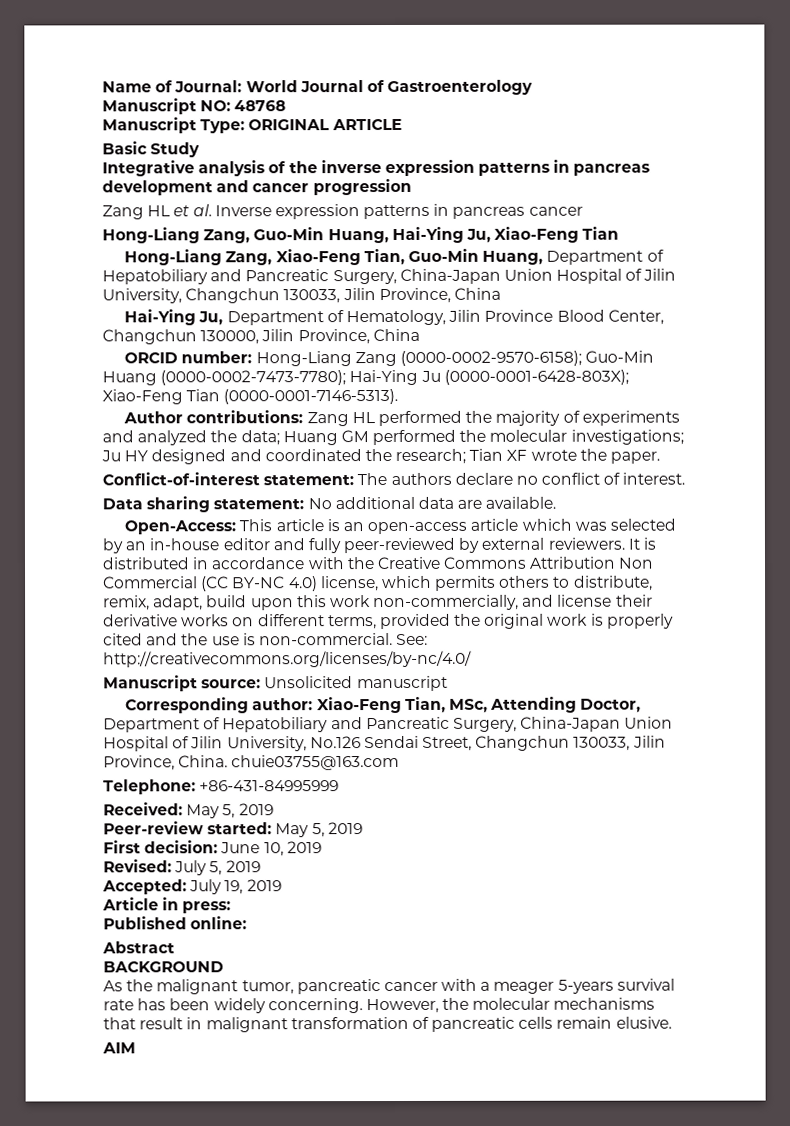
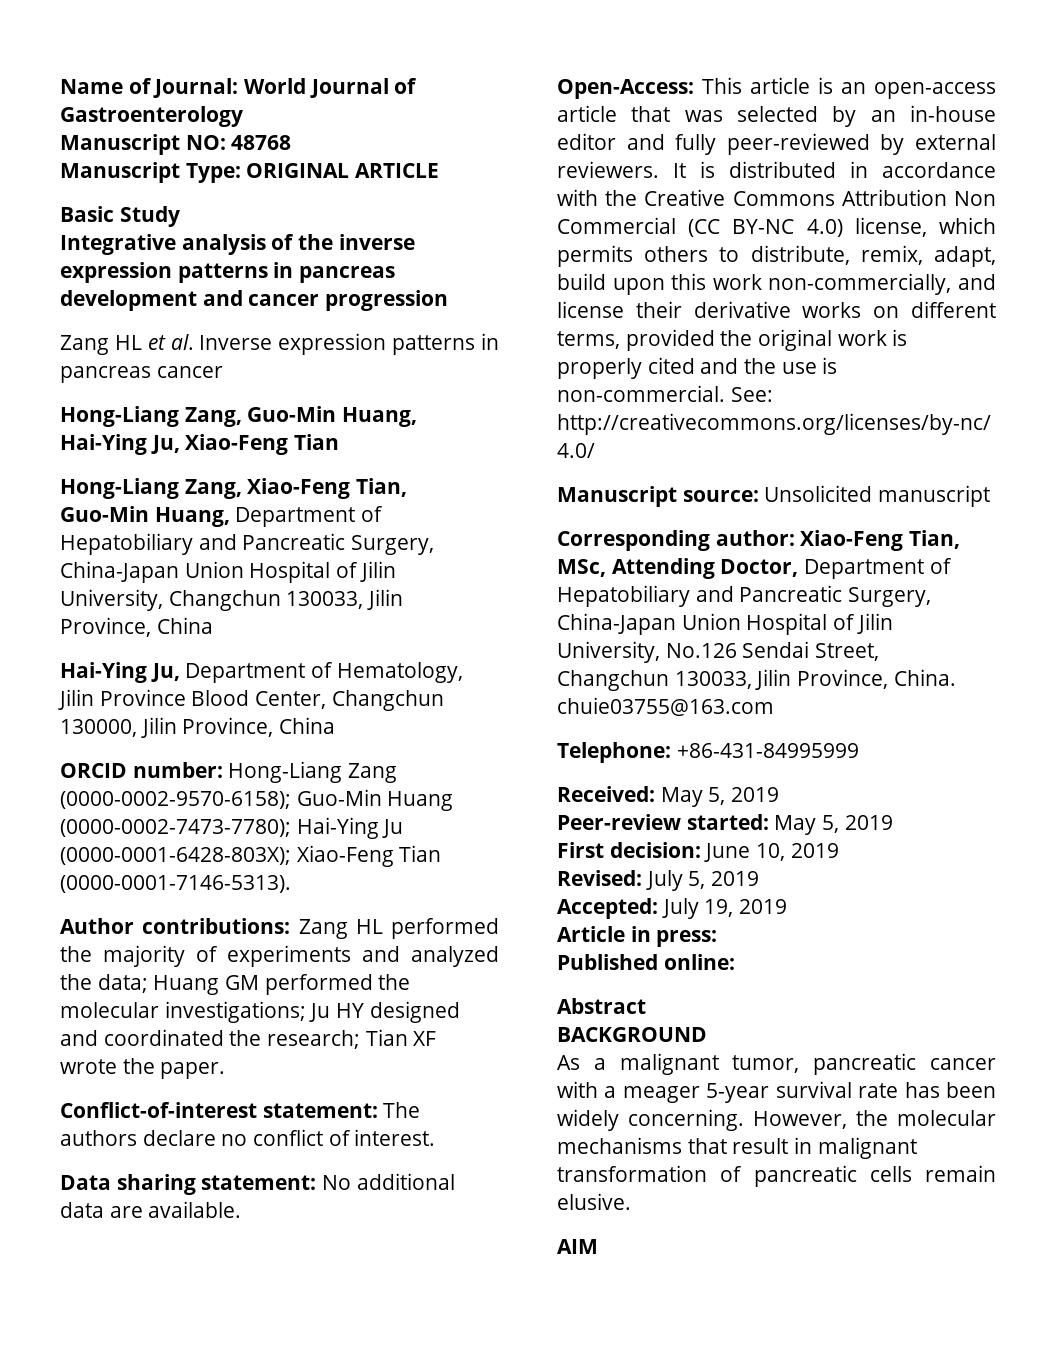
- Open-Access: This article is an open-access article which was selected by an in-house editor and fully peer-reviewed by external reviewers.
+ Open-Access: This article is an open-access article that was selected by an in-house editor and fully peer-reviewed by external reviewers.
- As the malignant tumor, pancreatic cancer with a meager 5-years survival rate has been widely concerning.
+ As a malignant tumor, pancreatic cancer with a meager 5-year survival rate has been widely concerning.

